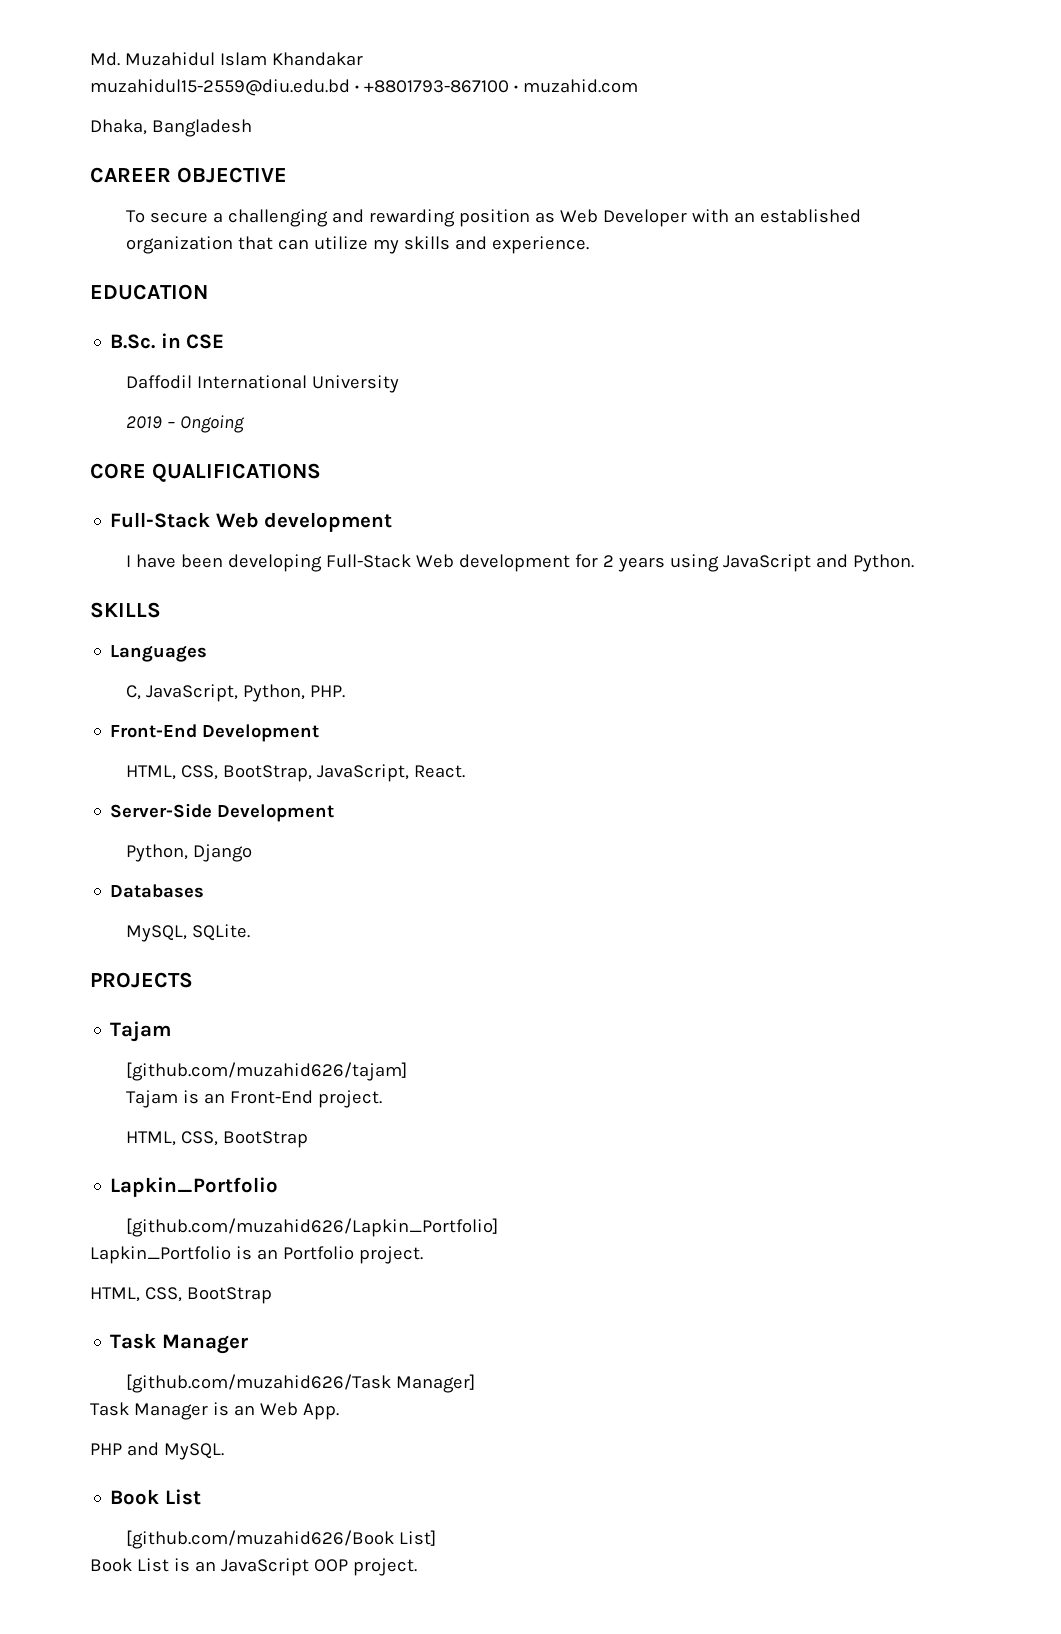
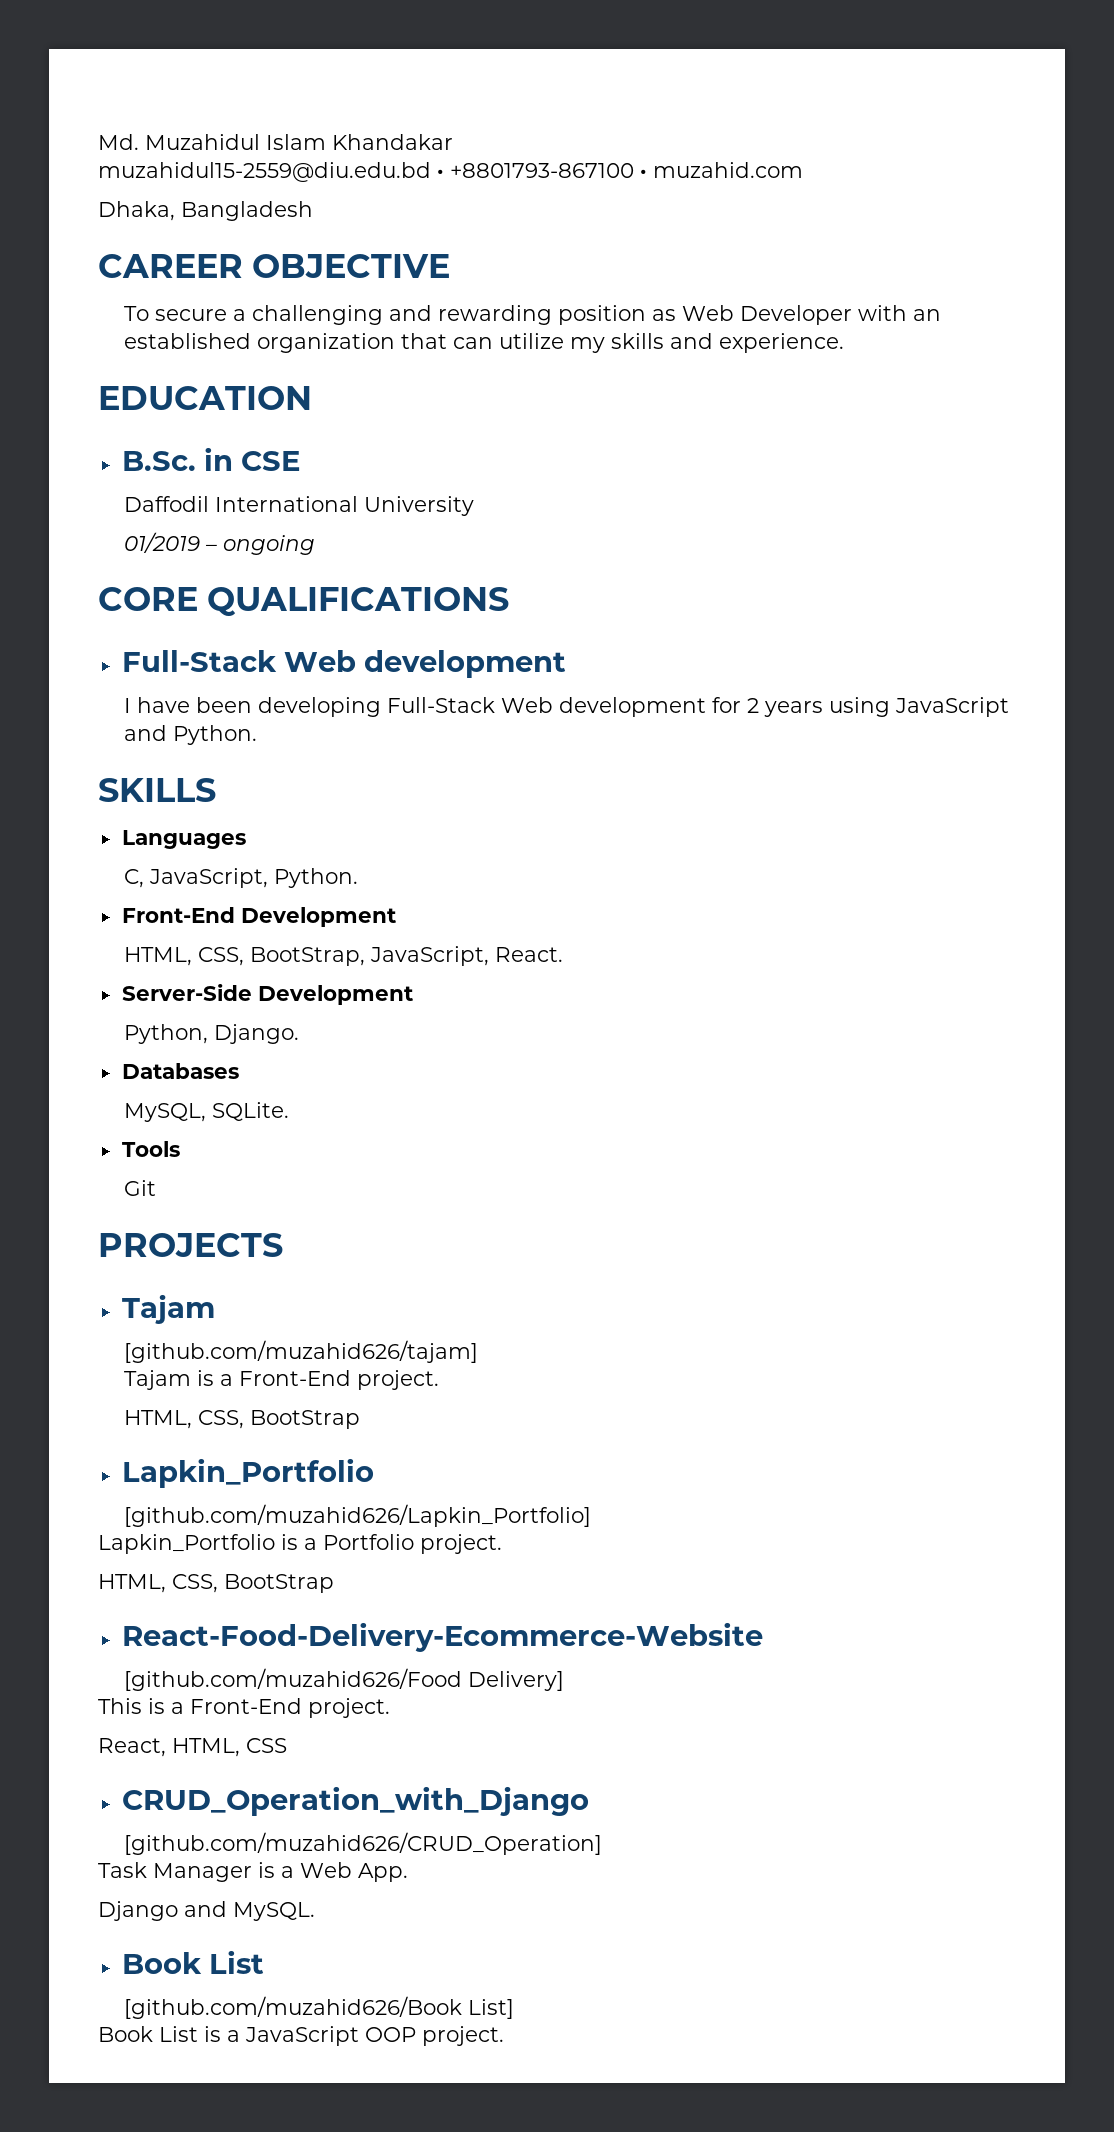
- 2019 – Ongoing
+ 01/2019 – ongoing
- C, JavaScript, Python, PHP.
+ C, JavaScript, Python.
- Python, Django
+ Python, Django.
+ Tools
+ Git
- Tajam is an Front-End project.
+ Tajam is a Front-End project.
- Lapkin_Portfolio is an Portfolio project.
+ Lapkin_Portfolio is a Portfolio project.
  HTML, CSS, BootStrap
- Task Manager
- [github.com/muzahid626/Task Manager]
+ React-Food-Delivery-Ecommerce-Website
+ [github.com/muzahid626/Food Delivery]
+ This is a Front-End project.
+ React, HTML, CSS
+ CRUD_Operation_with_Django
+ [github.com/muzahid626/CRUD_Operation]
- Task Manager is an Web App.
+ Task Manager is a Web App.
- PHP and MySQL.
+ Django and MySQL.
- Book List is an JavaScript OOP project.
+ Book List is a JavaScript OOP project.

